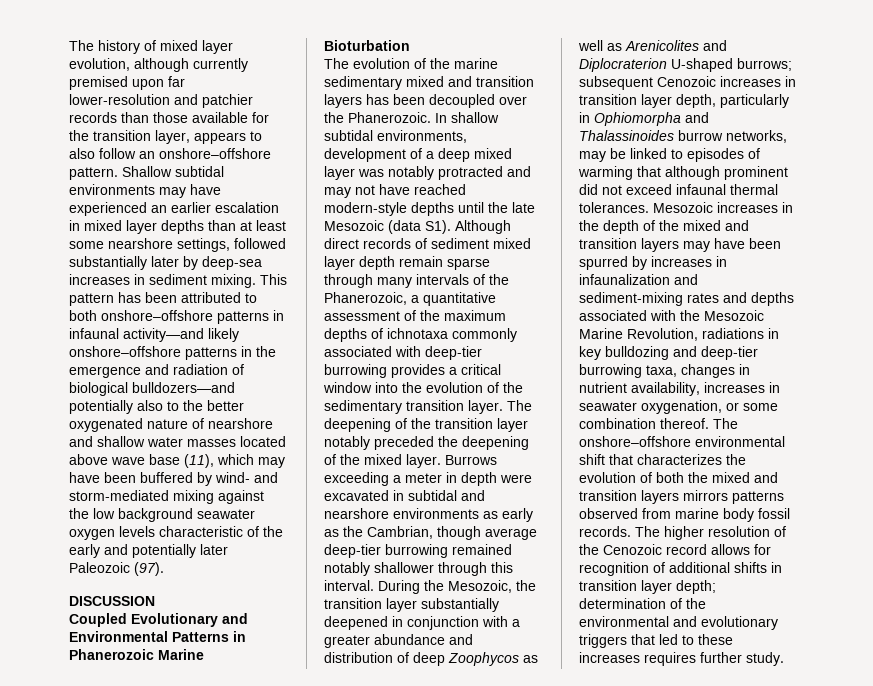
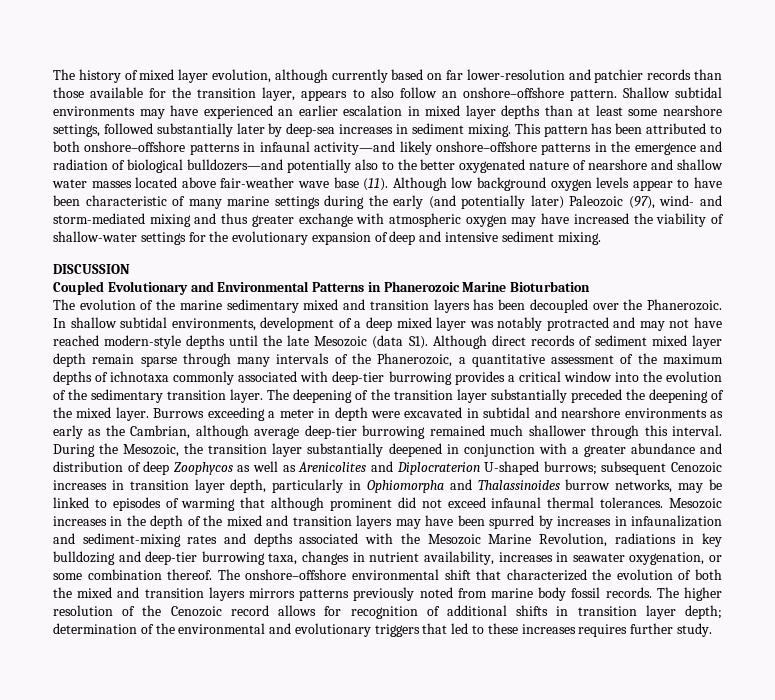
- The history of mixed layer evolution, although currently premised upon far lower-resolution and patchier records than those available for the transition layer, appears to also follow an onshore–offshore pattern.
+ The history of mixed layer evolution, although currently based on far lower-resolution and patchier records than those available for the transition layer, appears to also follow an onshore–offshore pattern.
- This pattern has been attributed to both onshore–offshore patterns in infaunal activity—and likely onshore–offshore patterns in the emergence and radiation of biological bulldozers—and potentially also to the better oxygenated nature of nearshore and shallow water masses located above wave base (11), which may have been buffered by wind- and storm-mediated mixing against the low background seawater oxygen levels characteristic of the early and potentially later Paleozoic (97).
+ This pattern has been attributed to both onshore–offshore patterns in infaunal activity—and likely onshore–offshore patterns in the emergence and radiation of biological bulldozers—and potentially also to the better oxygenated nature of nearshore and shallow water masses located above fair-weather wave base (11). Although low background oxygen levels appear to have been characteristic of many marine settings during the early (and potentially later) Paleozoic (97), wind- and storm-mediated mixing and thus greater exchange with atmospheric oxygen may have increased the viability of shallow-water settings for the evolutionary expansion of deep and intensive sediment mixing.
- The deepening of the transition layer notably preceded the deepening of the mixed layer.
+ The deepening of the transition layer substantially preceded the deepening of the mixed layer.
- Burrows exceeding a meter in depth were excavated in subtidal and nearshore environments as early as the Cambrian, though average deep-tier burrowing remained notably shallower through this interval.
+ Burrows exceeding a meter in depth were excavated in subtidal and nearshore environments as early as the Cambrian, although average deep-tier burrowing remained much shallower through this interval.
- The onshore–offshore environmental shift that characterizes the evolution of both the mixed and transition layers mirrors patterns observed from marine body fossil records.
+ The onshore–offshore environmental shift that characterized the evolution of both the mixed and transition layers mirrors patterns previously noted from marine body fossil records.

